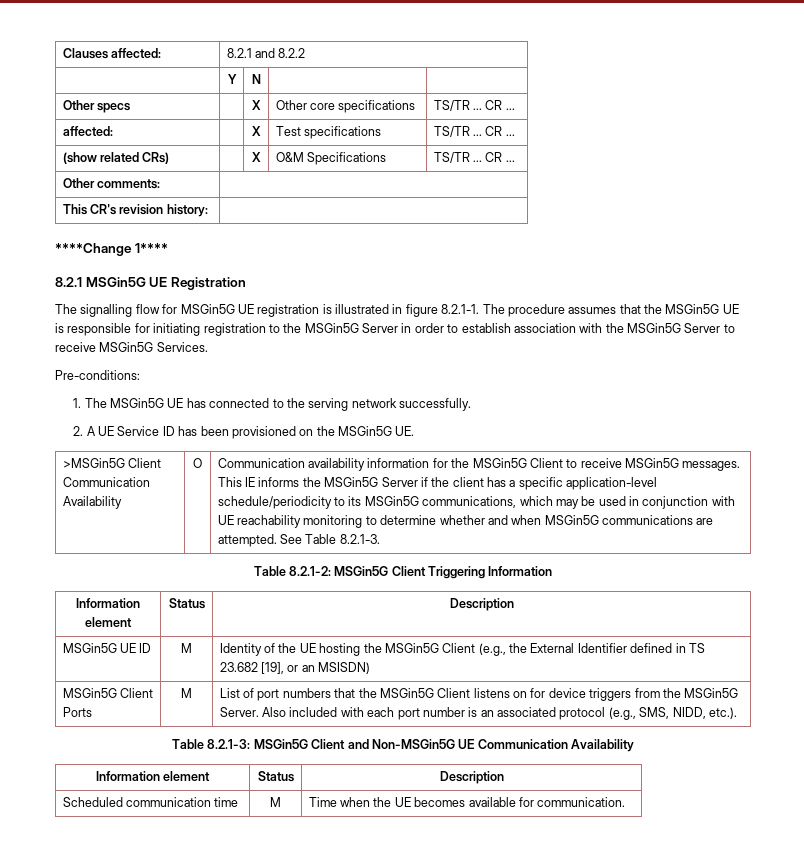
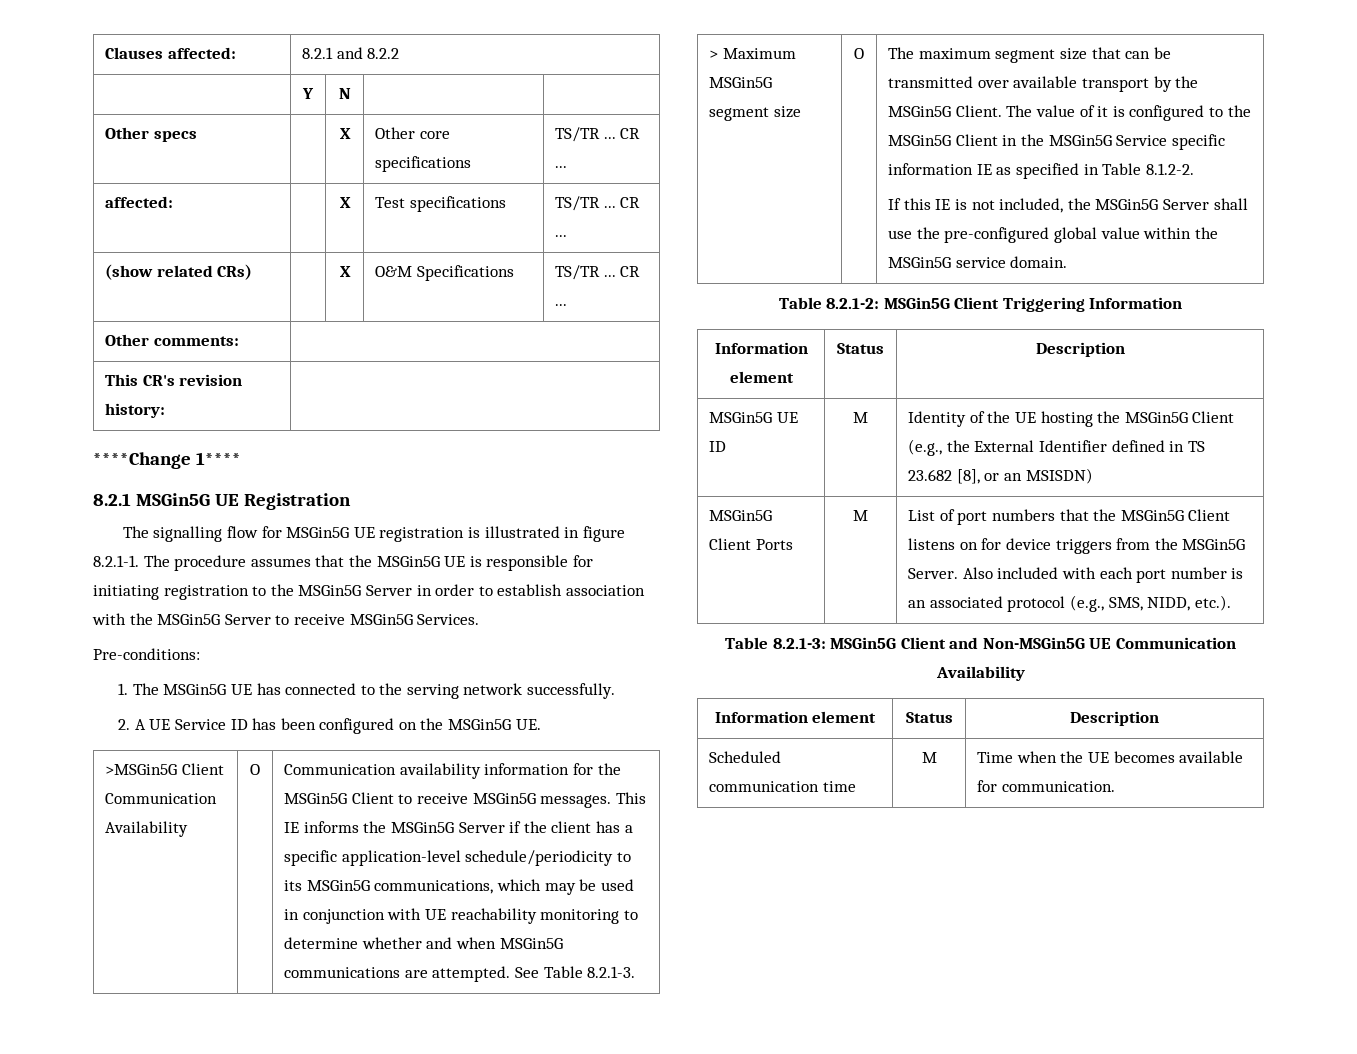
- 2. A UE Service ID has been provisioned on the MSGin5G UE.
+ 2. A UE Service ID has been configured on the MSGin5G UE.
+ > Maximum MSGin5G segment size | O | The maximum segment size that can be transmitted over available transport by the MSGin5G Client. The value of it is configured to the MSGin5G Client in the MSGin5G Service specific information IE as specified in Table 8.1.2-2.
+ If this IE is not included, the MSGin5G Server shall use the pre-configured global value within the MSGin5G service domain.
- MSGin5G UE ID | M | Identity of the UE hosting the MSGin5G Client (e.g., the External Identifier defined in TS 23.682 [19], or an MSISDN)
+ MSGin5G UE ID | M | Identity of the UE hosting the MSGin5G Client (e.g., the External Identifier defined in TS 23.682 [8], or an MSISDN)

